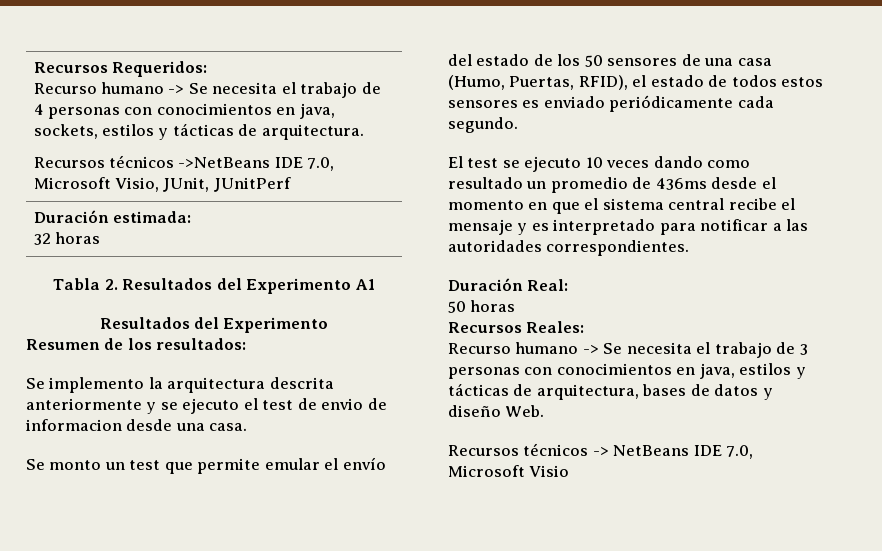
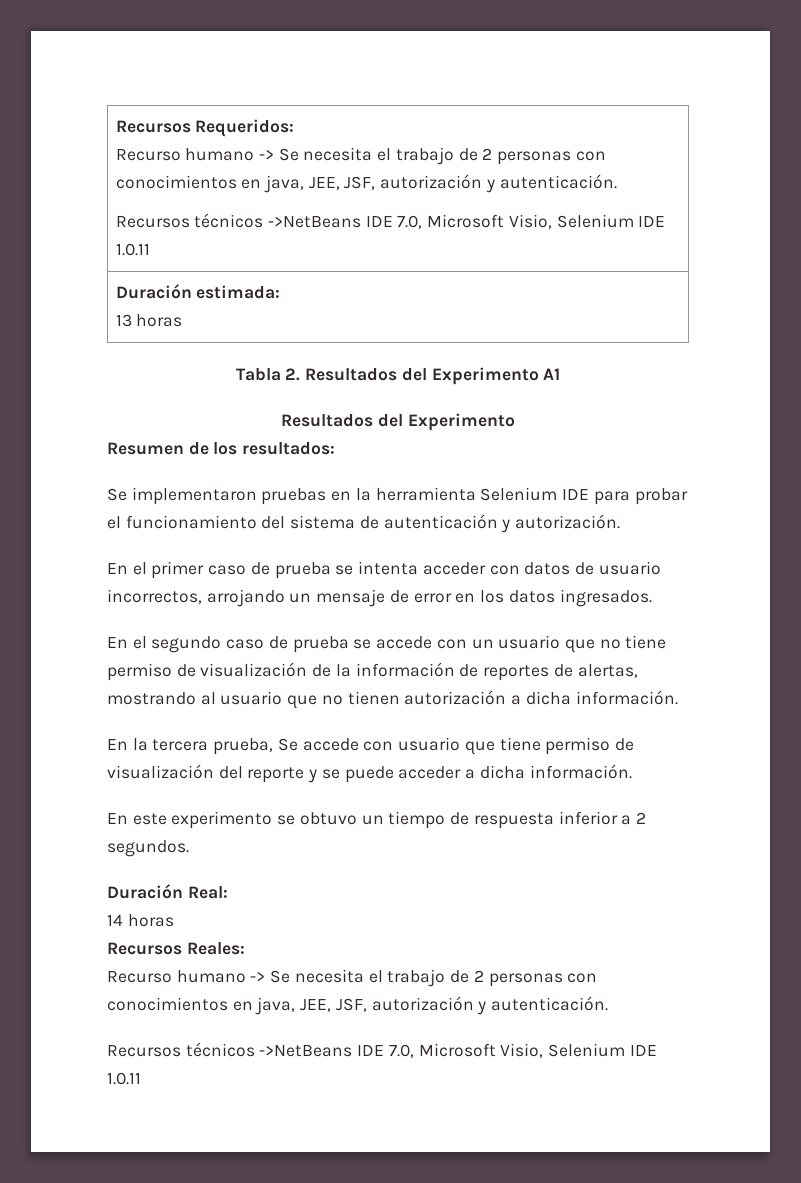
  Recursos Requeridos:
- Recurso humano -> Se necesita el trabajo de 4 personas con conocimientos en java, sockets, estilos y tácticas de arquitectura.
- Recursos técnicos ->NetBeans IDE 7.0, Microsoft Visio, JUnit, JUnitPerf
+ Recurso humano -> Se necesita el trabajo de 2 personas con conocimientos en java, JEE, JSF, autorización y autenticación.
+ Recursos técnicos ->NetBeans IDE 7.0, Microsoft Visio, Selenium IDE 1.0.11
  Duración estimada:
- 32 horas
+ 13 horas
- Se implemento la arquitectura descrita anteriormente y se ejecuto el test de envio de informacion desde una casa.
- Se monto un test que permite emular el envío del estado de los 50 sensores de una casa (Humo, Puertas, RFID), el estado de todos estos sensores es enviado periódicamente cada segundo.
- El test se ejecuto 10 veces dando como resultado un promedio de 436ms desde el momento en que el sistema central recibe el mensaje y es interpretado para notificar a las autoridades correspondientes.
+ Se implementaron pruebas en la herramienta Selenium IDE para probar el funcionamiento del sistema de autenticación y autorización.
+ En el primer caso de prueba se intenta acceder con datos de usuario incorrectos, arrojando un mensaje de error en los datos ingresados.
+ En el segundo caso de prueba se accede con un usuario que no tiene permiso de visualización de la información de reportes de alertas, mostrando al usuario que no tienen autorización a dicha información.
+ En la tercera prueba, Se accede con usuario que tiene permiso de visualización del reporte y se puede acceder a dicha información.
+ En este experimento se obtuvo un tiempo de respuesta inferior a 2 segundos.
- 50 horas
+ 14 horas
  Recursos Reales:
- Recurso humano -> Se necesita el trabajo de 3 personas con conocimientos en java, estilos y tácticas de arquitectura, bases de datos y diseño Web.
- Recursos técnicos -> NetBeans IDE 7.0, Microsoft Visio
+ Recurso humano -> Se necesita el trabajo de 2 personas con conocimientos en java, JEE, JSF, autorización y autenticación.
+ Recursos técnicos ->NetBeans IDE 7.0, Microsoft Visio, Selenium IDE 1.0.11

